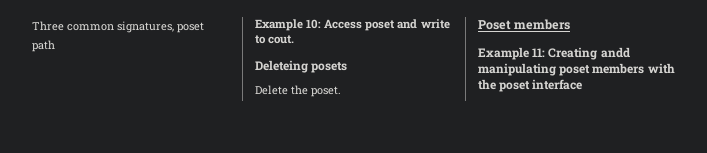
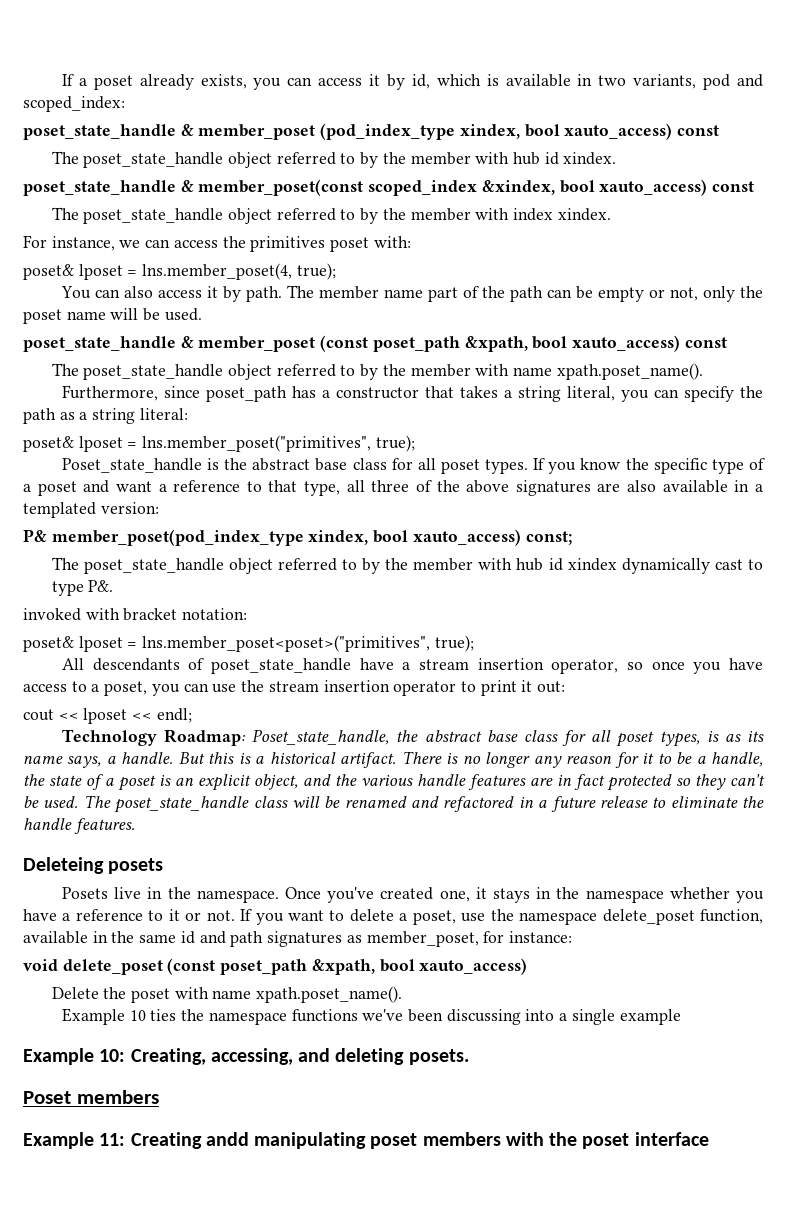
- Three common signatures, poset path
- Example 10: Access poset and write to cout.
+ If a poset already exists, you can access it by id, which is available in two variants, pod and scoped_index:
+ poset_state_handle & member_poset (pod_index_type xindex, bool xauto_access) const
+ The poset_state_handle object referred to by the member with hub id xindex.
+ poset_state_handle & member_poset(const scoped_index &xindex, bool xauto_access) const
+ The poset_state_handle object referred to by the member with index xindex.
+ For instance, we can access the primitives poset with:
+ poset& lposet = lns.member_poset(4, true);
+ You can also access it by path. The member name part of the path can be empty or not, only the poset name will be used.
+ poset_state_handle & member_poset (const poset_path &xpath, bool xauto_access) const
+ The poset_state_handle object referred to by the member with name xpath.poset_name().
+ Furthermore, since poset_path has a constructor that takes a string literal, you can specify the path as a string literal:
+ poset& lposet = lns.member_poset("primitives", true);
+ Poset_state_handle is the abstract base class for all poset types. If you know the specific type of a poset and want a reference to that type, all three of the above signatures are also available in a templated version:
+ P& member_poset(pod_index_type xindex, bool xauto_access) const;
+ The poset_state_handle object referred to by the member with hub id xindex dynamically cast to type P&.
+ invoked with bracket notation:
+ poset& lposet = lns.member_poset<poset>("primitives", true);
+ All descendants of poset_state_handle have a stream insertion operator, so once you have access to a poset, you can use the stream insertion operator to print it out:
+ cout << lposet << endl;
+ Technology Roadmap: Poset_state_handle, the abstract base class for all poset types, is as its name says, a handle. But this is a historical artifact. There is no longer any reason for it to be a handle, the state of a poset is an explicit object, and the various handle features are in fact protected so they can't be used. The poset_state_handle class will be renamed and refactored in a future release to eliminate the handle features.
  Deleteing posets
- Delete the poset.
+ Posets live in the namespace. Once you've created one, it stays in the namespace whether you have a reference to it or not. If you want to delete a poset, use the namespace delete_poset function, available in the same id and path signatures as member_poset, for instance:
+ void delete_poset (const poset_path &xpath, bool xauto_access)
+ Delete the poset with name xpath.poset_name().
+ Example 10 ties the namespace functions we've been discussing into a single example
+ Example 10: Creating, accessing, and deleting posets.

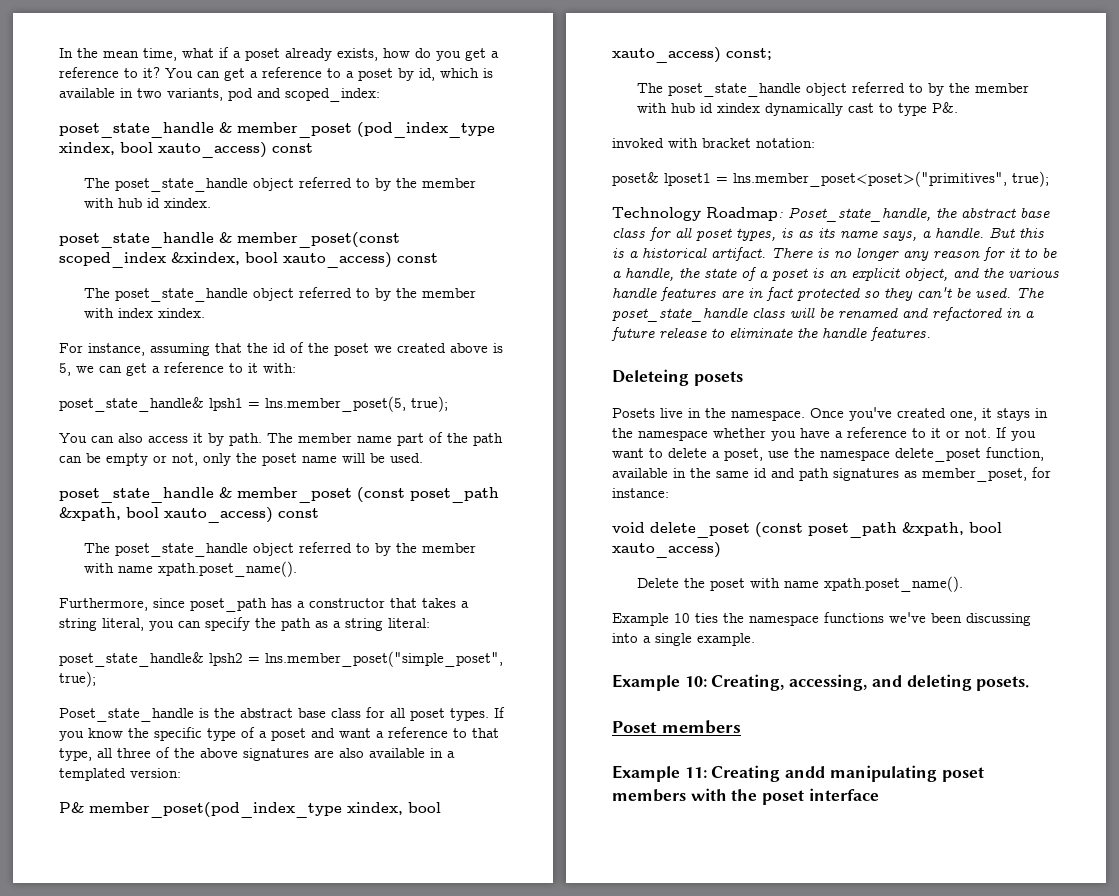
- If a poset already exists, you can access it by id, which is available in two variants, pod and scoped_index:
+ In the mean time, what if a poset already exists, how do you get a reference to it? You can get a reference to a poset by id, which is available in two variants, pod and scoped_index:
- For instance, we can access the primitives poset with:
- poset& lposet = lns.member_poset(4, true);
+ For instance, assuming that the id of the poset we created above is 5, we can get a reference to it with:
+ poset_state_handle& lpsh1 = lns.member_poset(5, true);
- poset& lposet = lns.member_poset("primitives", true);
+ poset_state_handle& lpsh2 = lns.member_poset("simple_poset", true);
- poset& lposet = lns.member_poset<poset>("primitives", true);
+ poset& lposet1 = lns.member_poset<poset>("primitives", true);
- All descendants of poset_state_handle have a stream insertion operator, so once you have access to a poset, you can use the stream insertion operator to print it out:
- cout << lposet << endl;
- Example 10 ties the namespace functions we've been discussing into a single example
+ Example 10 ties the namespace functions we've been discussing into a single example.

